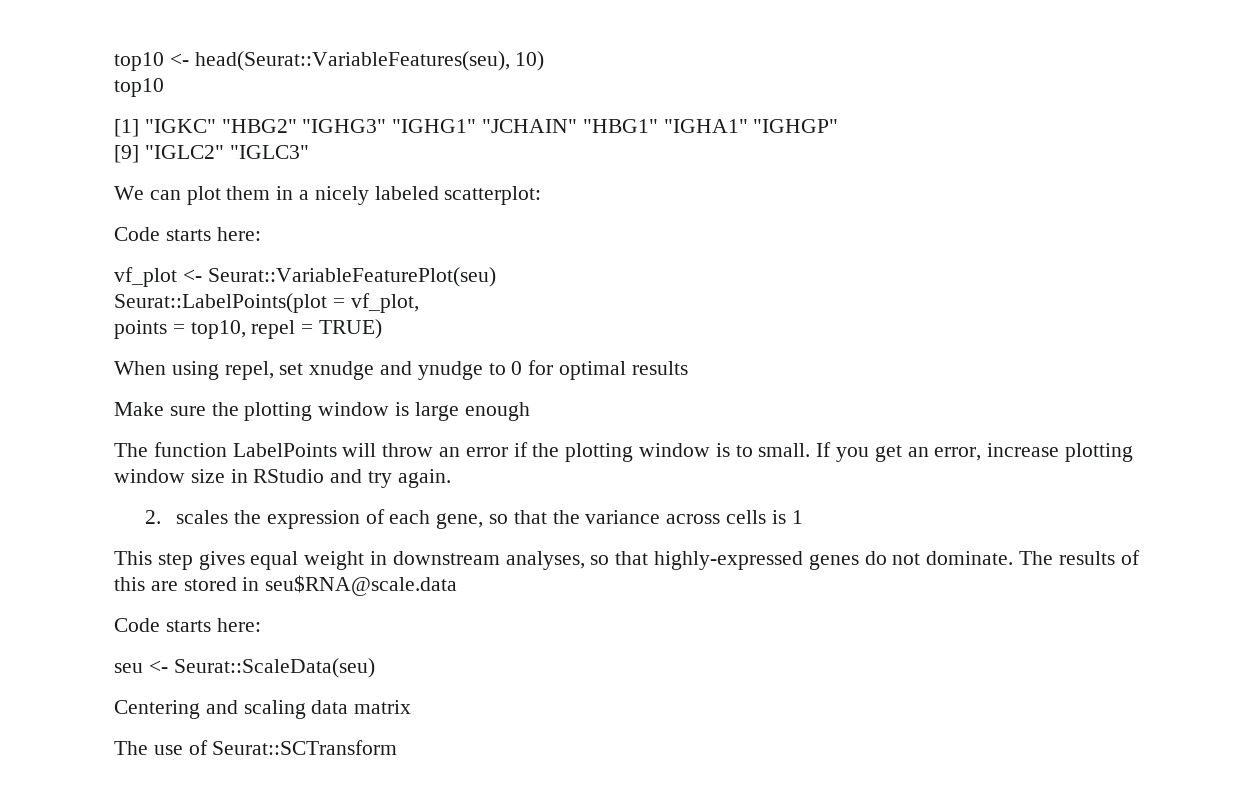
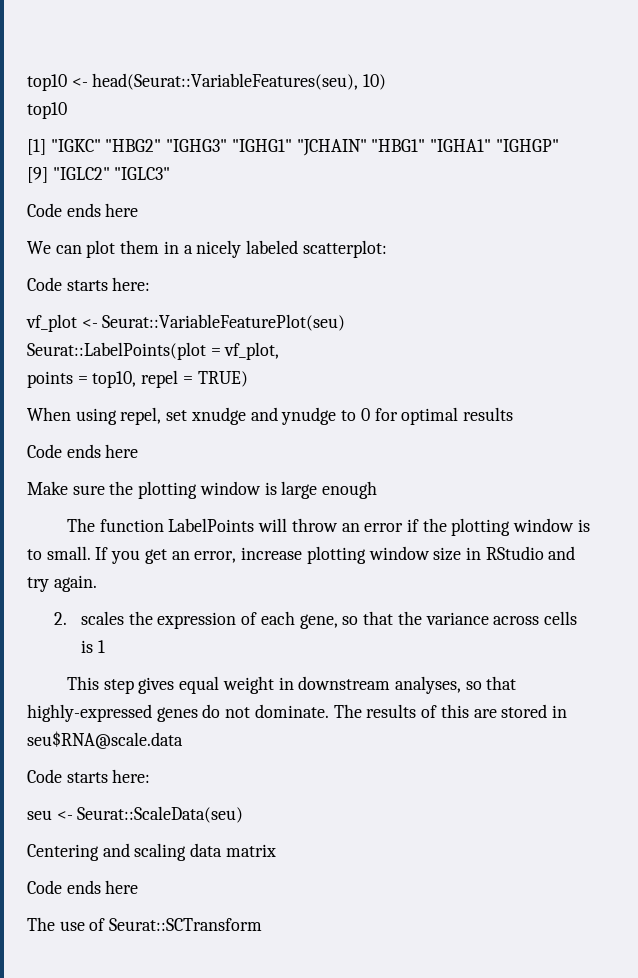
  [9] "IGLC2" "IGLC3"
+ Code ends here
  When using repel, set xnudge and ynudge to 0 for optimal results
+ Code ends here
  Centering and scaling data matrix
+ Code ends here

